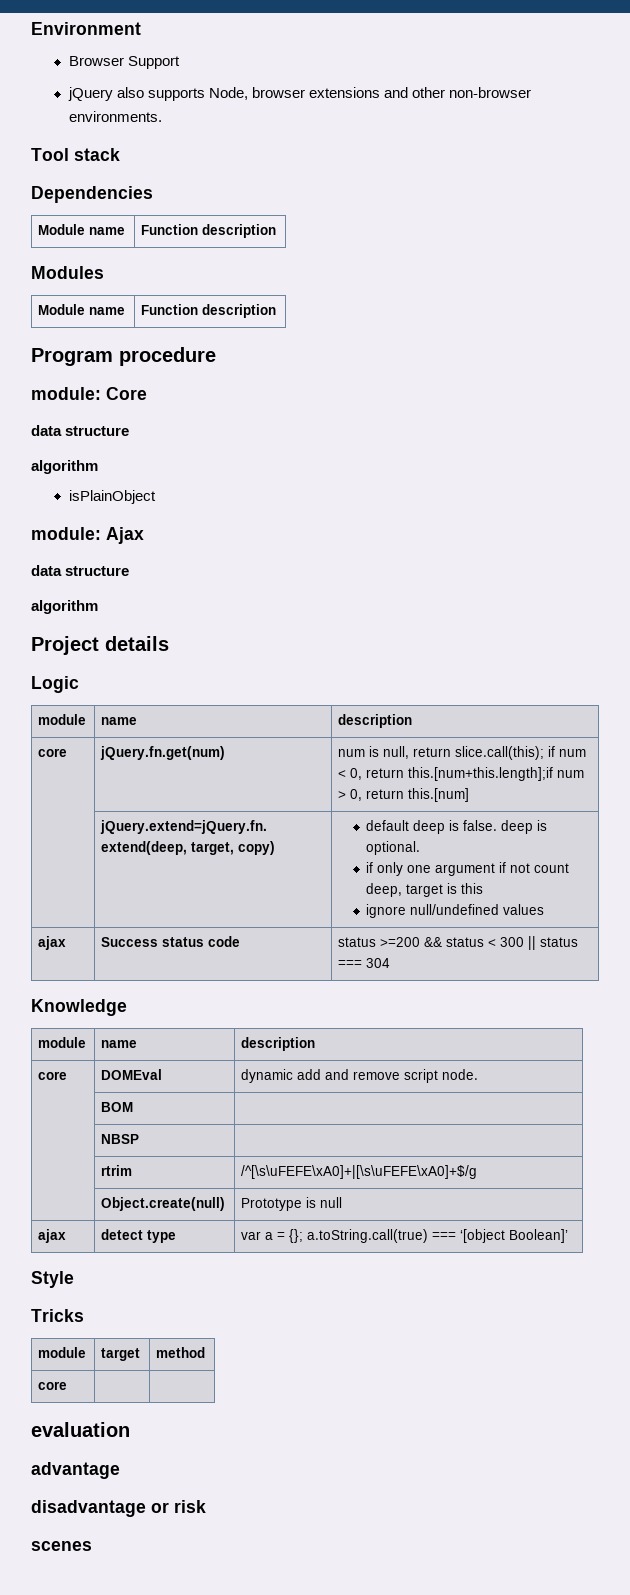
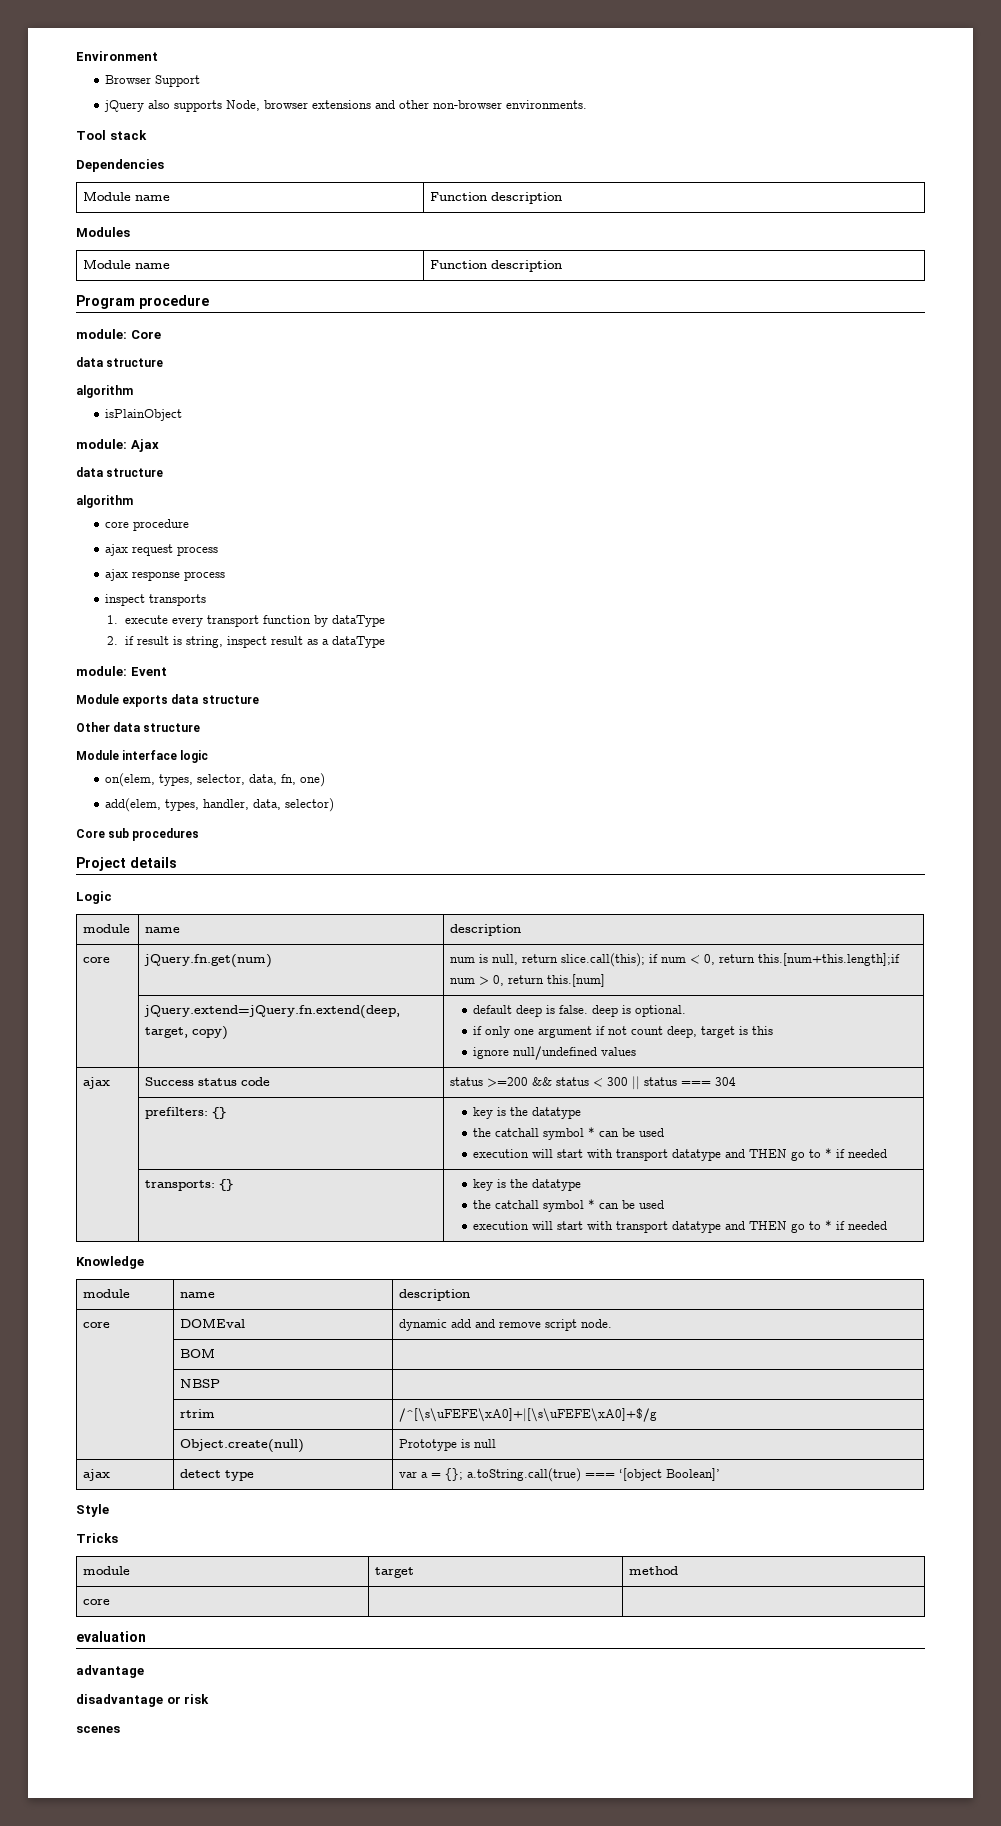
+ core procedure
+ ajax request process
+ ajax response process
+ inspect transports
+ 1. execute every transport function by dataType
+ 2. if result is string, inspect result as a dataType
+ module: Event
+ Module exports data structure
+ Other data structure
+ Module interface logic
+ on(elem, types, selector, data, fn, one)
+ add(elem, types, handler, data, selector)
+ Core sub procedures
+ | prefilters: {} | key is the datatype
+ the catchall symbol * can be used
+ execution will start with transport datatype and THEN go to * if needed
+ | transports: {} | key is the datatype
+ the catchall symbol * can be used
+ execution will start with transport datatype and THEN go to * if needed

